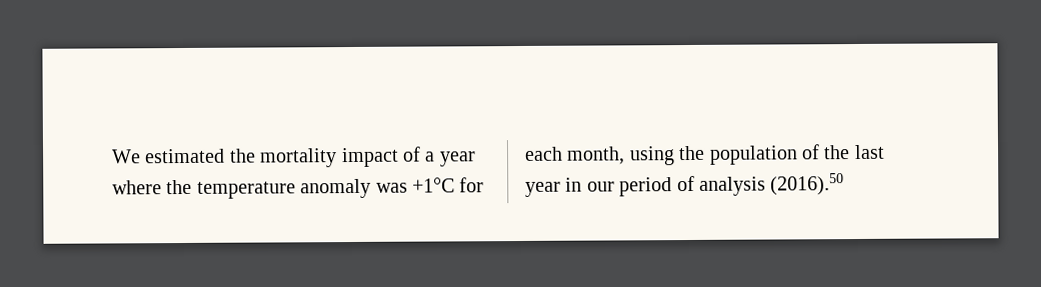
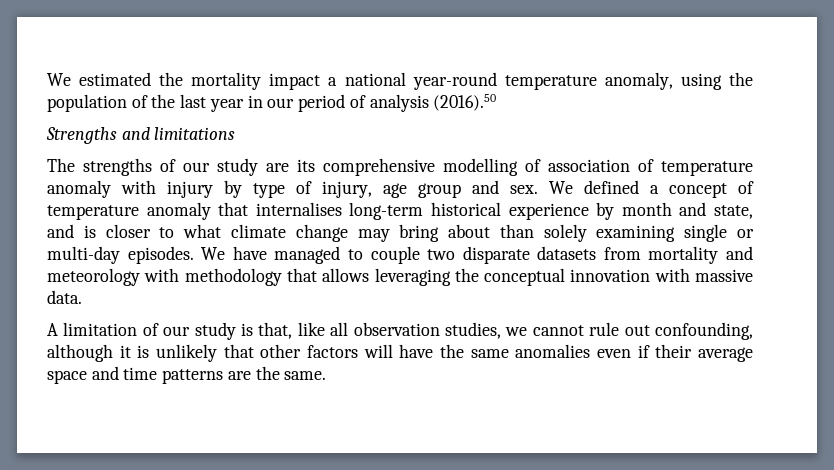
- We estimated the mortality impact of a year where the temperature anomaly was +1°C for each month, using the population of the last year in our period of analysis (2016).50
+ We estimated the mortality impact a national year-round temperature anomaly, using the population of the last year in our period of analysis (2016).50
+ Strengths and limitations
+ The strengths of our study are its comprehensive modelling of association of temperature anomaly with injury by type of injury, age group and sex. We defined a concept of temperature anomaly that internalises long-term historical experience by month and state, and is closer to what climate change may bring about than solely examining single or multi-day episodes. We have managed to couple two disparate datasets from mortality and meteorology with methodology that allows leveraging the conceptual innovation with massive data.
+ A limitation of our study is that, like all observation studies, we cannot rule out confounding, although it is unlikely that other factors will have the same anomalies even if their average space and time patterns are the same.

